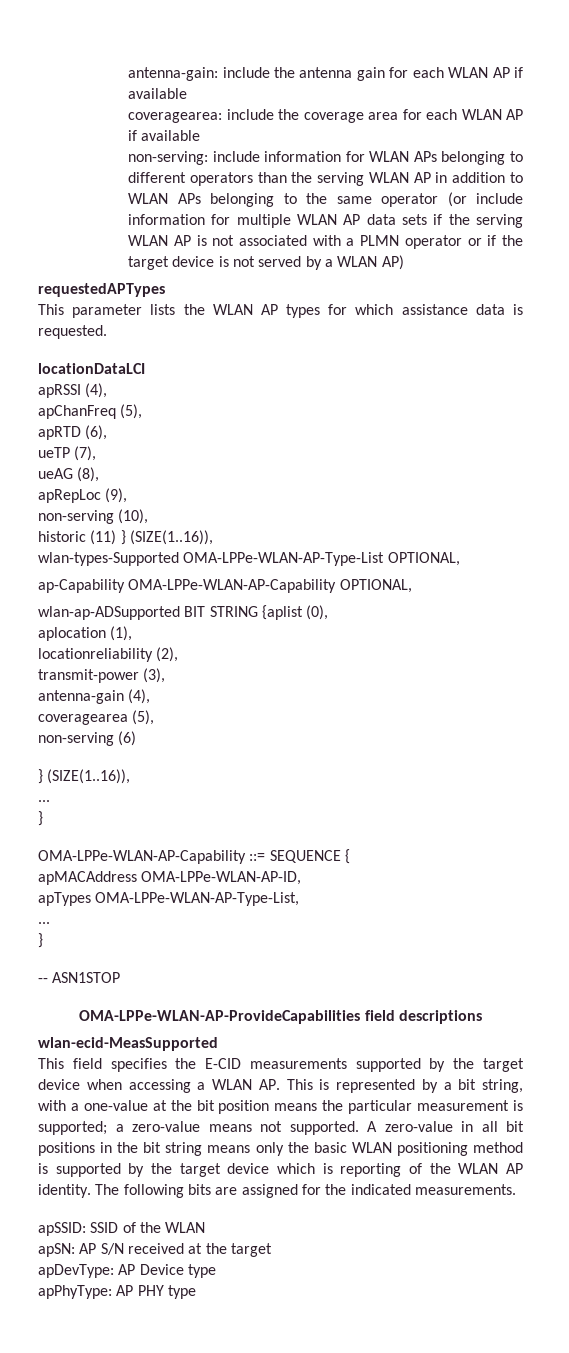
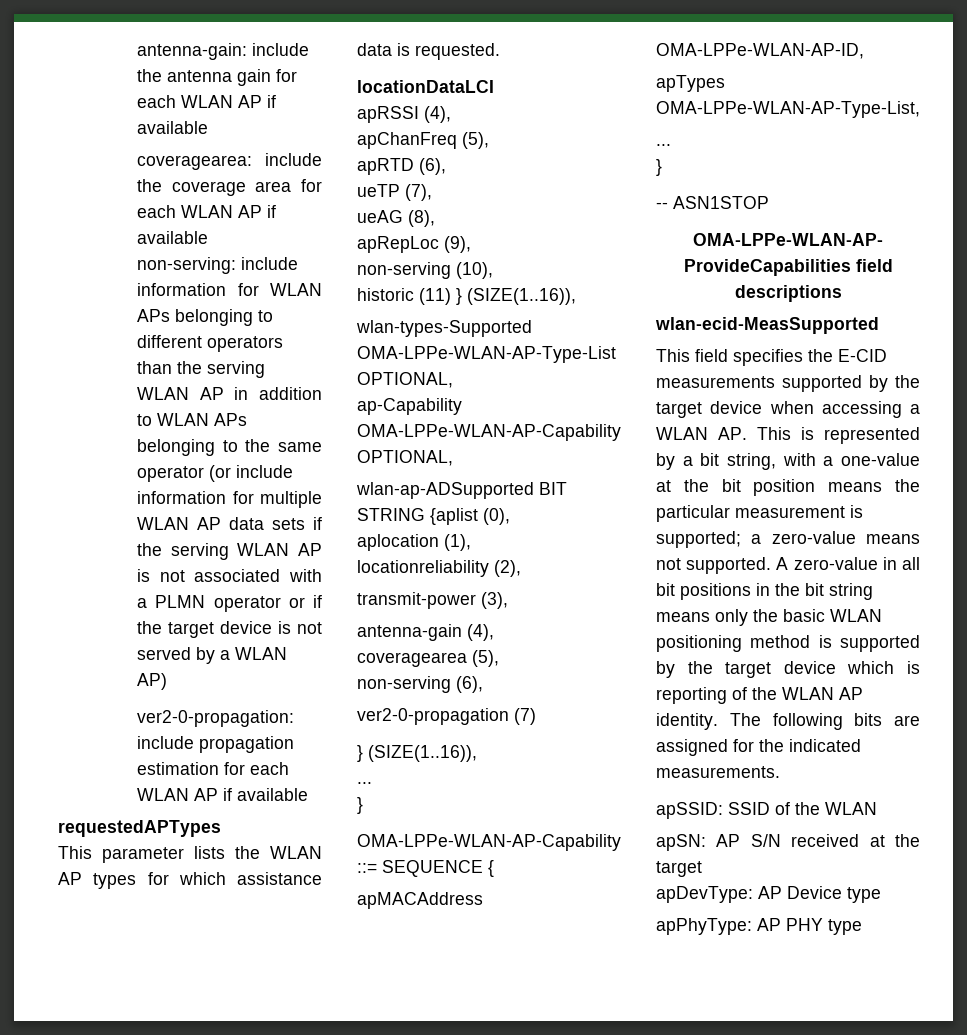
+ ver2-0-propagation: include propagation estimation for each WLAN AP if available
- non-serving (6)
+ non-serving (6),
+ ver2-0-propagation (7)

